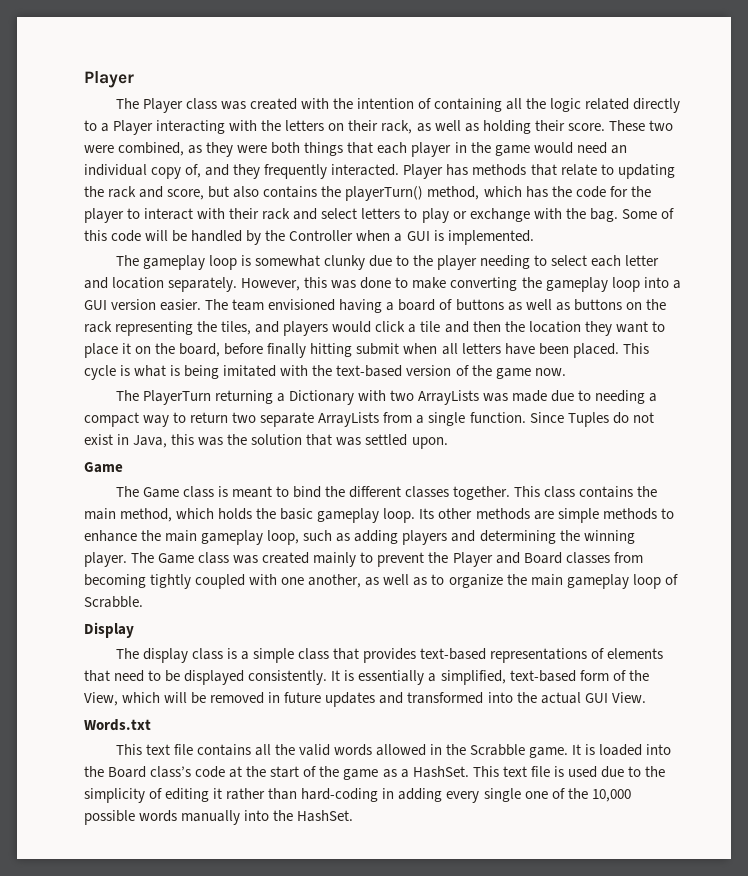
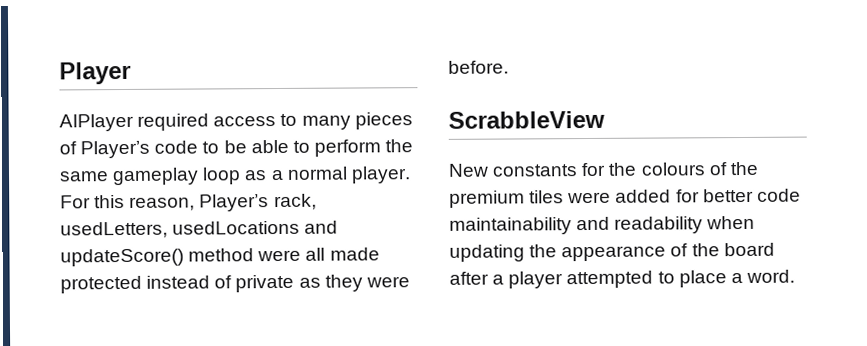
- The Player class was created with the intention of containing all the logic related directly to a Player interacting with the letters on their rack, as well as holding their score. These two were combined, as they were both things that each player in the game would need an individual copy of, and they frequently interacted. Player has methods that relate to updating the rack and score, but also contains the playerTurn() method, which has the code for the player to interact with their rack and select letters to play or exchange with the bag. Some of this code will be handled by the Controller when a GUI is implemented.
- The gameplay loop is somewhat clunky due to the player needing to select each letter and location separately. However, this was done to make converting the gameplay loop into a GUI version easier. The team envisioned having a board of buttons as well as buttons on the rack representing the tiles, and players would click a tile and then the location they want to place it on the board, before finally hitting submit when all letters have been placed. This cycle is what is being imitated with the text-based version of the game now.
- The PlayerTurn returning a Dictionary with two ArrayLists was made due to needing a compact way to return two separate ArrayLists from a single function. Since Tuples do not exist in Java, this was the solution that was settled upon.
- Game
- The Game class is meant to bind the different classes together. This class contains the main method, which holds the basic gameplay loop. Its other methods are simple methods to enhance the main gameplay loop, such as adding players and determining the winning player. The Game class was created mainly to prevent the Player and Board classes from becoming tightly coupled with one another, as well as to organize the main gameplay loop of Scrabble.
- Display
- The display class is a simple class that provides text-based representations of elements that need to be displayed consistently. It is essentially a simplified, text-based form of the View, which will be removed in future updates and transformed into the actual GUI View.
- Words.txt
- This text file contains all the valid words allowed in the Scrabble game. It is loaded into the Board class’s code at the start of the game as a HashSet. This text file is used due to the simplicity of editing it rather than hard-coding in adding every single one of the 10,000 possible words manually into the HashSet.
+ AIPlayer required access to many pieces of Player’s code to be able to perform the same gameplay loop as a normal player. For this reason, Player’s rack, usedLetters, usedLocations and updateScore() method were all made protected instead of private as they were before.
+ ScrabbleView
+ New constants for the colours of the premium tiles were added for better code maintainability and readability when updating the appearance of the board after a player attempted to place a word.

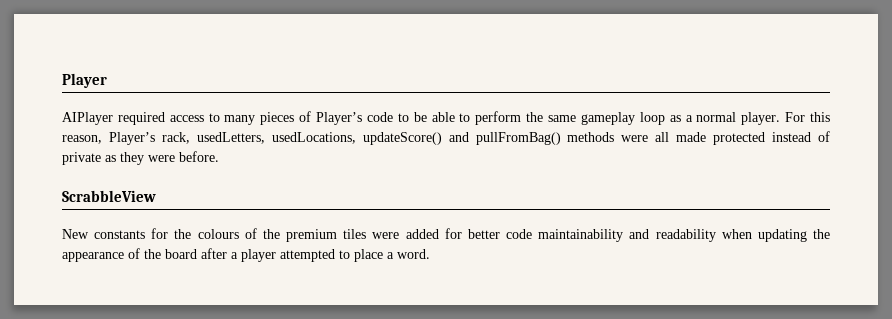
- For this reason, Player’s rack, usedLetters, usedLocations and updateScore() method were all made protected instead of private as they were before.
+ For this reason, Player’s rack, usedLetters, usedLocations, updateScore() and pullFromBag() methods were all made protected instead of private as they were before.

